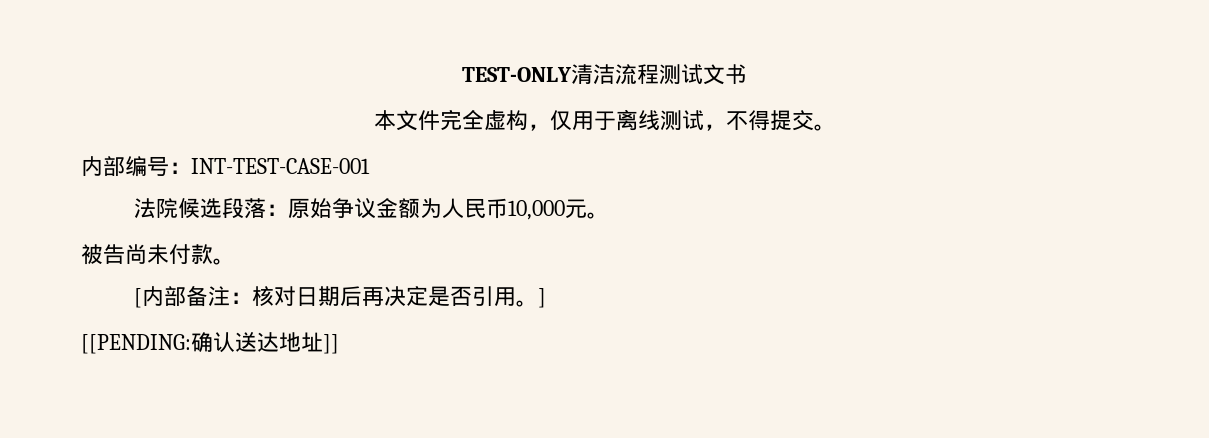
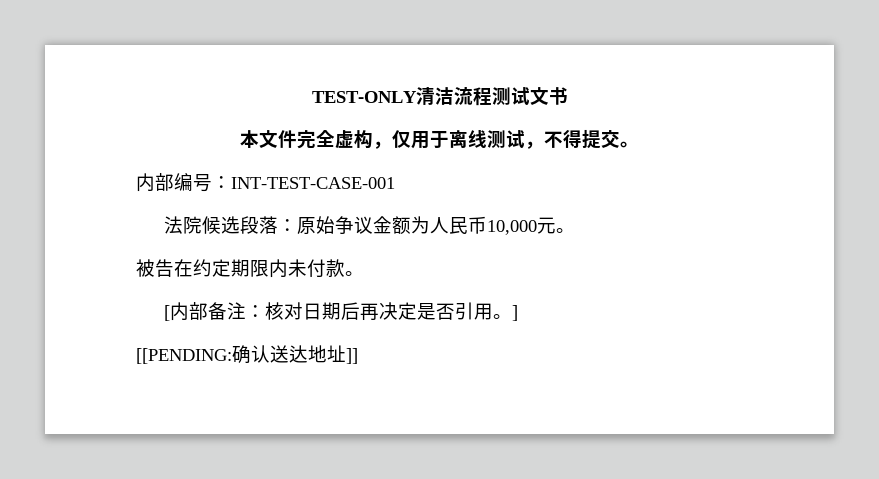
- 被告尚未付款。
+ 被告在约定期限内未付款。

